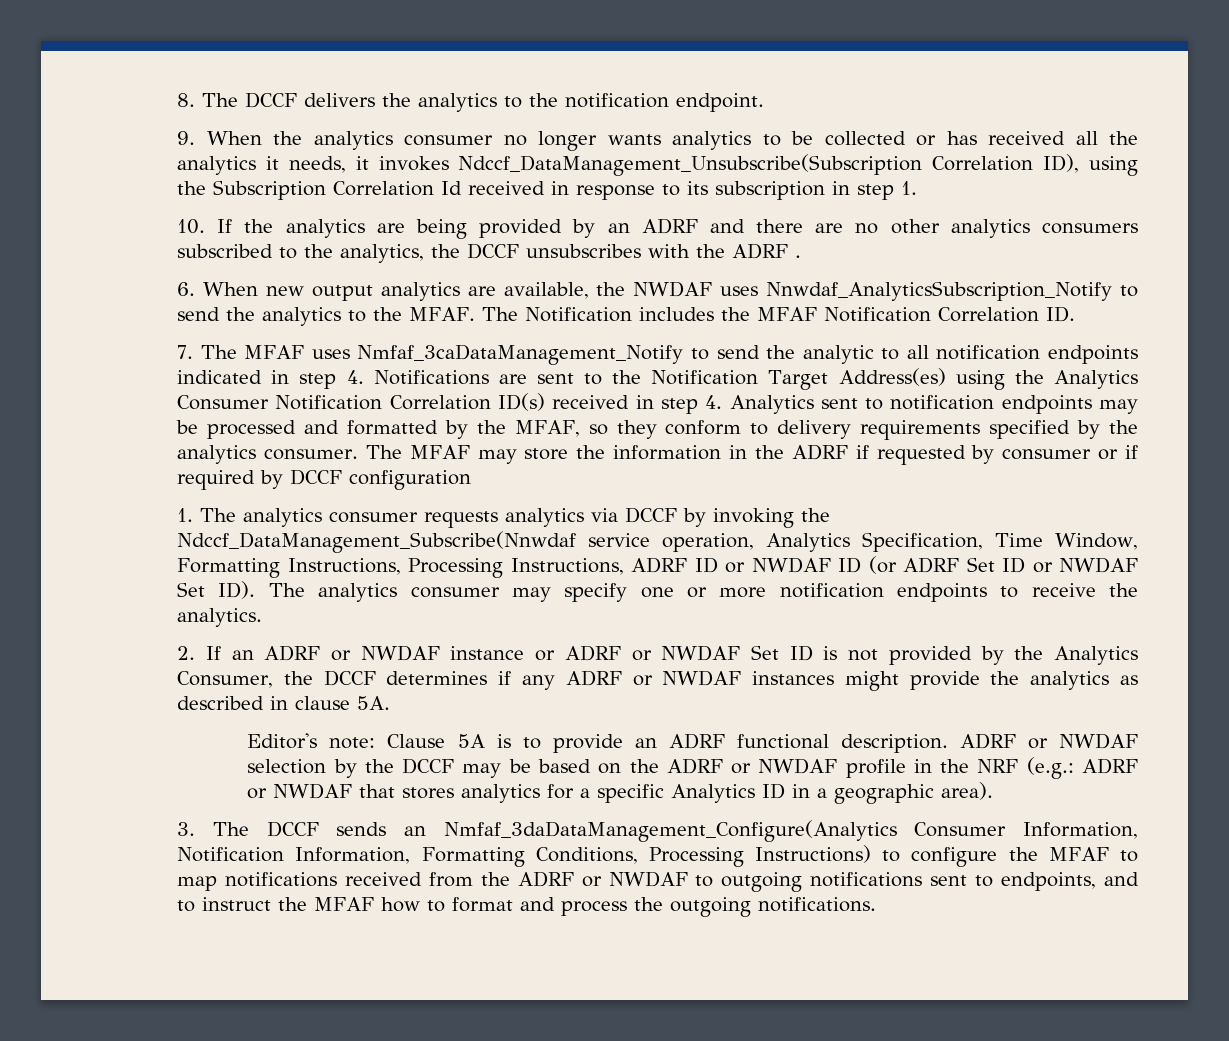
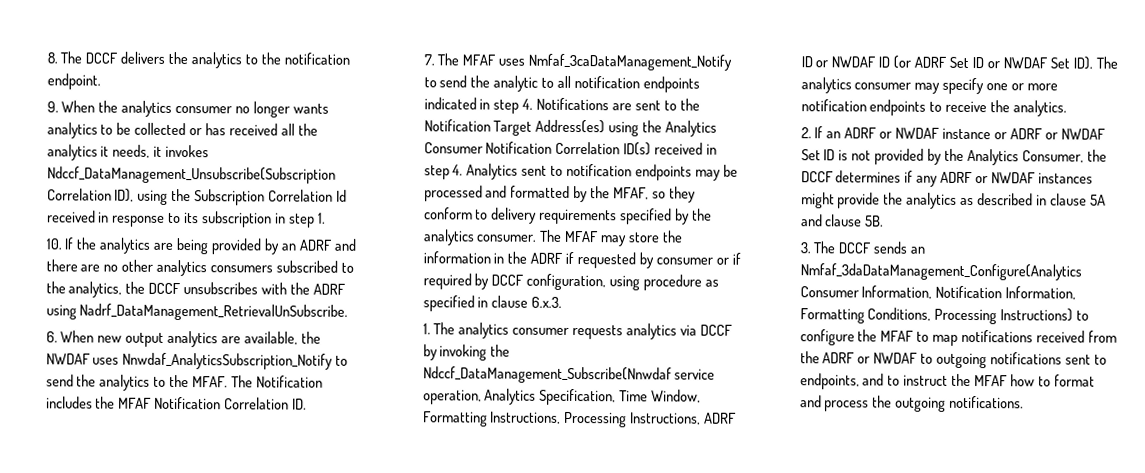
- 10. If the analytics are being provided by an ADRF and there are no other analytics consumers subscribed to the analytics, the DCCF unsubscribes with the ADRF .
+ 10. If the analytics are being provided by an ADRF and there are no other analytics consumers subscribed to the analytics, the DCCF unsubscribes with the ADRF using Nadrf_DataManagement_RetrievalUnSubscribe.
- The MFAF may store the information in the ADRF if requested by consumer or if required by DCCF configuration
+ The MFAF may store the information in the ADRF if requested by consumer or if required by DCCF configuration, using procedure as specified in clause 6.x.3.
- 2. If an ADRF or NWDAF instance or ADRF or NWDAF Set ID is not provided by the Analytics Consumer, the DCCF determines if any ADRF or NWDAF instances might provide the analytics as described in clause 5A.
- Editor's note: Clause 5A is to provide an ADRF functional description. ADRF or NWDAF selection by the DCCF may be based on the ADRF or NWDAF profile in the NRF (e.g.: ADRF or NWDAF that stores analytics for a specific Analytics ID in a geographic area).
+ 2. If an ADRF or NWDAF instance or ADRF or NWDAF Set ID is not provided by the Analytics Consumer, the DCCF determines if any ADRF or NWDAF instances might provide the analytics as described in clause 5A and clause 5B.

